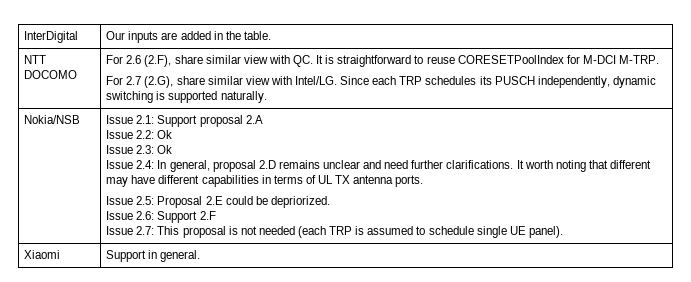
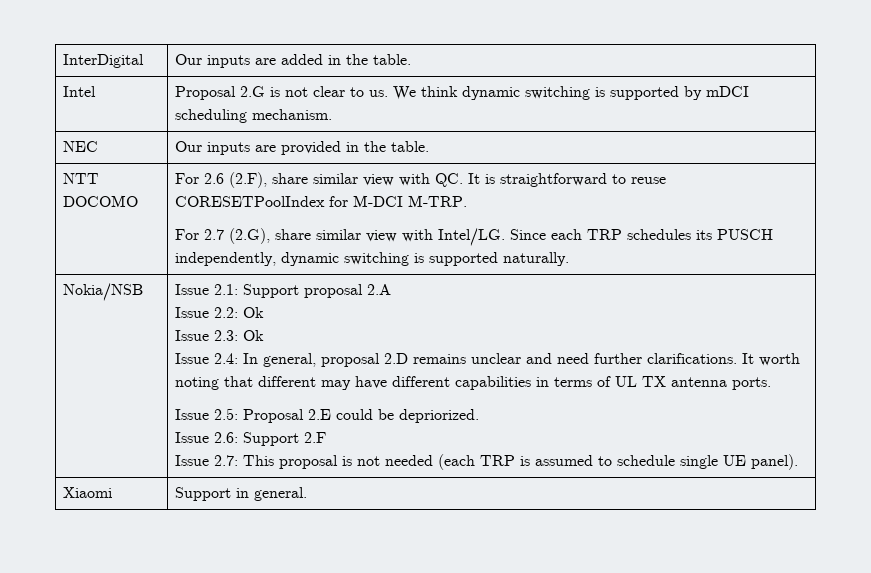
+ Intel | Proposal 2.G is not clear to us. We think dynamic switching is supported by mDCI scheduling mechanism.
+ NEC | Our inputs are provided in the table.

